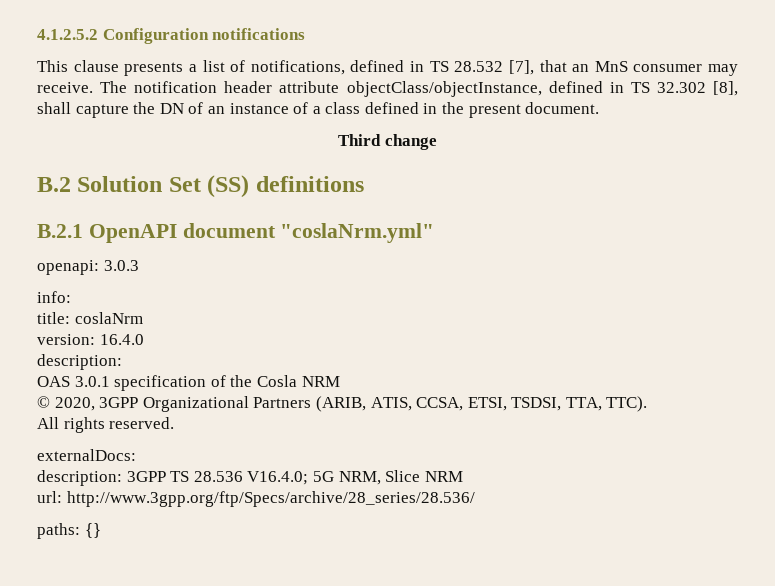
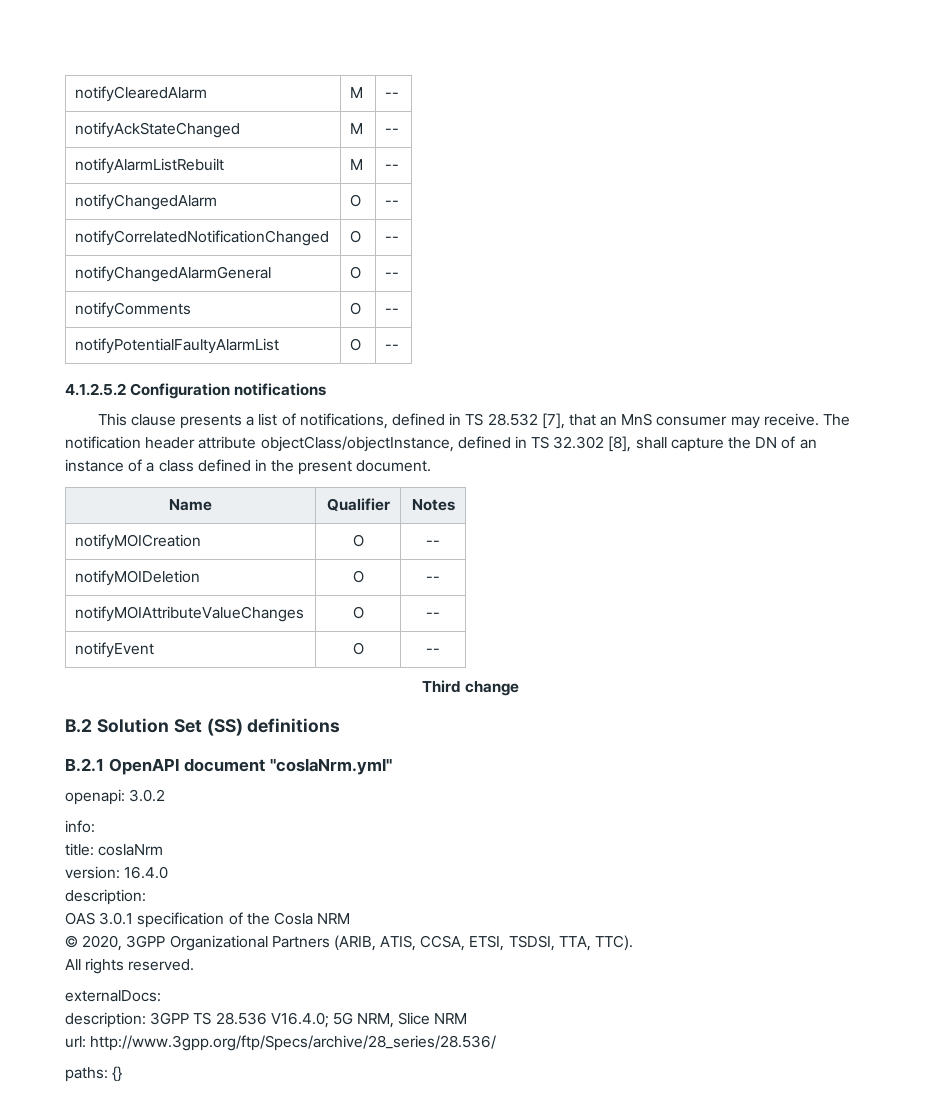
+ notifyClearedAlarm | M | --
+ notifyAckStateChanged | M | --
+ notifyAlarmListRebuilt | M | --
+ notifyChangedAlarm | O | --
+ notifyCorrelatedNotificationChanged | O | --
+ notifyChangedAlarmGeneral | O | --
+ notifyComments | O | --
+ notifyPotentialFaultyAlarmList | O | --
+ Name | Qualifier | Notes
+ notifyMOICreation | O | --
+ notifyMOIDeletion | O | --
+ notifyMOIAttributeValueChanges | O | --
+ notifyEvent | O | --
- openapi: 3.0.3
+ openapi: 3.0.2

